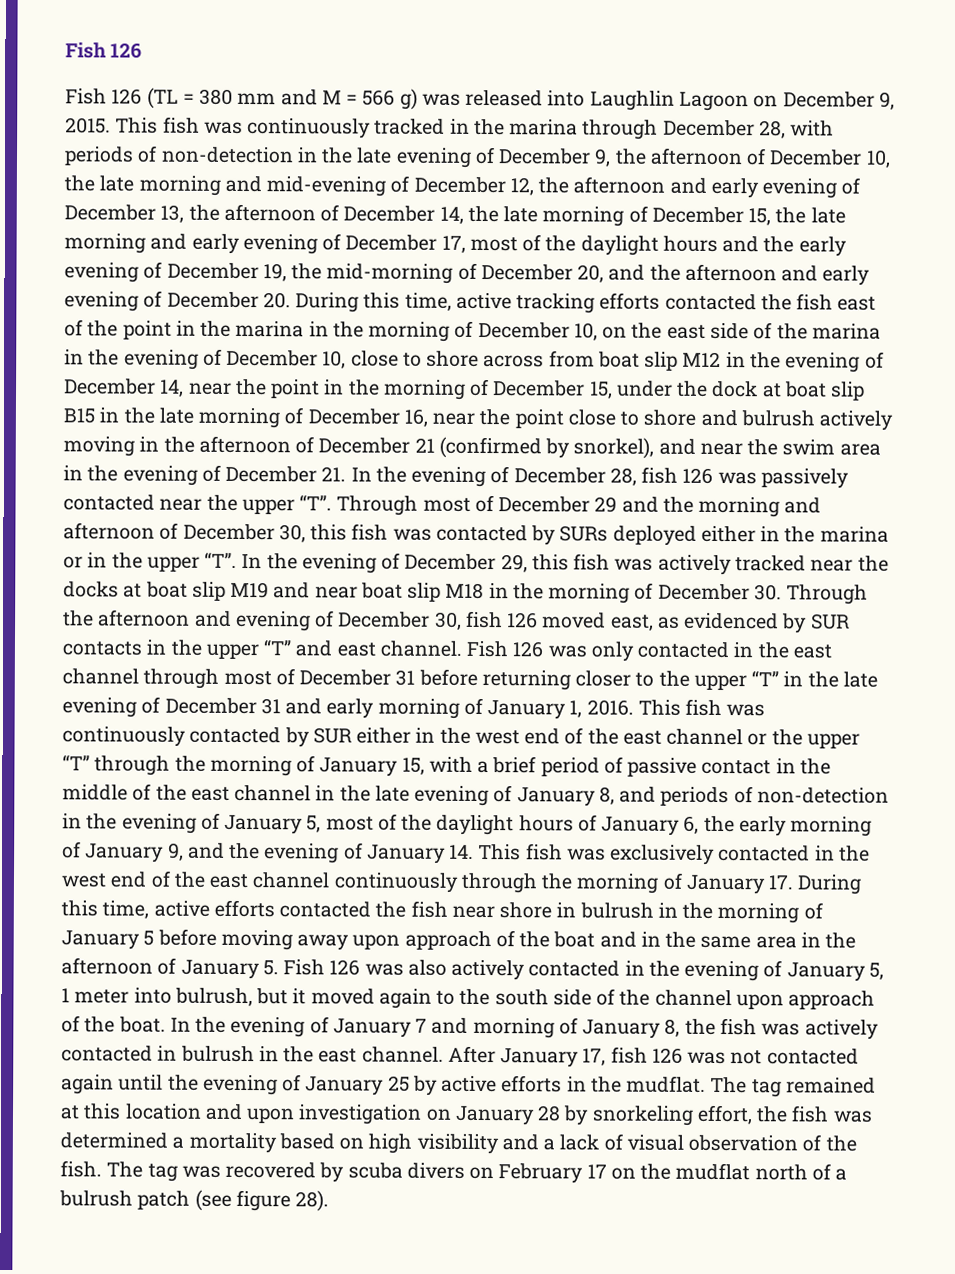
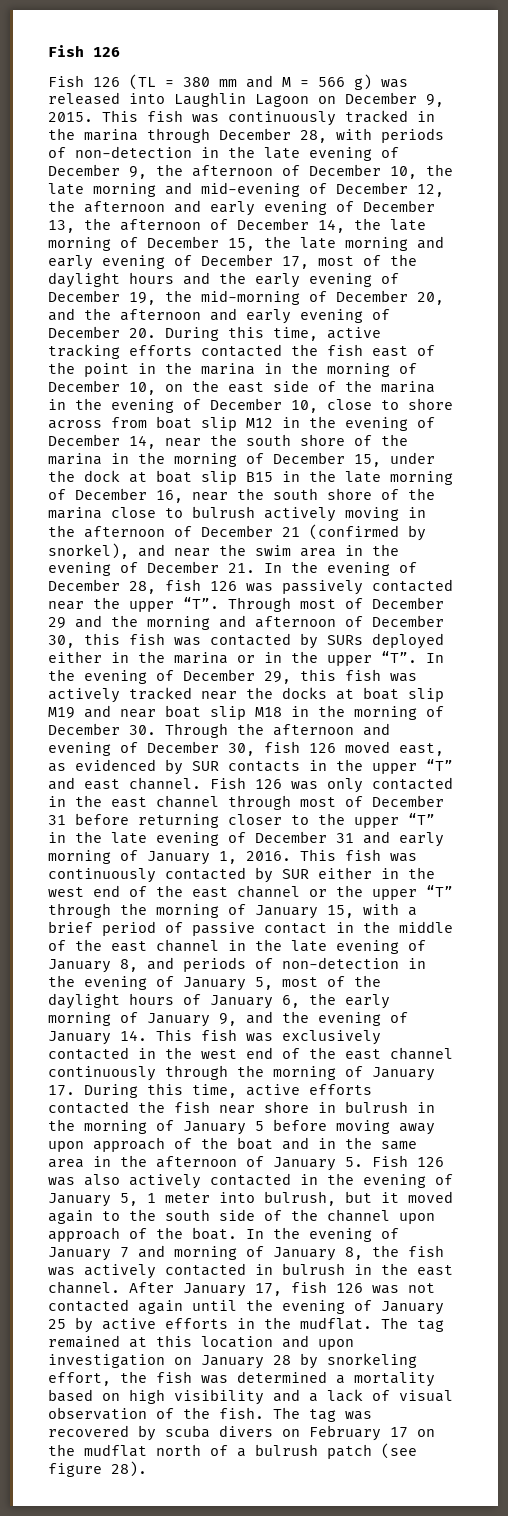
- This fish was continuously tracked in the marina through December 28, with periods of non-detection in the late evening of December 9, the afternoon of December 10, the late morning and mid-evening of December 12, the afternoon and early evening of December 13, the afternoon of December 14, the late morning of December 15, the late morning and early evening of December 17, most of the daylight hours and the early evening of December 19, the mid-morning of December 20, and the afternoon and early evening of December 20. During this time, active tracking efforts contacted the fish east of the point in the marina in the morning of December 10, on the east side of the marina in the evening of December 10, close to shore across from boat slip M12 in the evening of December 14, near the point in the morning of December 15, under the dock at boat slip B15 in the late morning of December 16, near the point close to shore and bulrush actively moving in the afternoon of December 21 (confirmed by snorkel), and near the swim area in the evening of December 21. In the evening of December 28, fish 126 was passively contacted near the upper “T”. Through most of December 29 and the morning and afternoon of December 30, this fish was contacted by SURs deployed either in the marina or in the upper “T”. In the evening of December 29, this fish was actively tracked near the docks at boat slip M19 and near boat slip M18 in the morning of December 30. Through the afternoon and evening of December 30, fish 126 moved east, as evidenced by SUR contacts in the upper “T” and east channel.
+ This fish was continuously tracked in the marina through December 28, with periods of non-detection in the late evening of December 9, the afternoon of December 10, the late morning and mid-evening of December 12, the afternoon and early evening of December 13, the afternoon of December 14, the late morning of December 15, the late morning and early evening of December 17, most of the daylight hours and the early evening of December 19, the mid-morning of December 20, and the afternoon and early evening of December 20. During this time, active tracking efforts contacted the fish east of the point in the marina in the morning of December 10, on the east side of the marina in the evening of December 10, close to shore across from boat slip M12 in the evening of December 14, near the south shore of the marina in the morning of December 15, under the dock at boat slip B15 in the late morning of December 16, near the south shore of the marina close to bulrush actively moving in the afternoon of December 21 (confirmed by snorkel), and near the swim area in the evening of December 21. In the evening of December 28, fish 126 was passively contacted near the upper “T”. Through most of December 29 and the morning and afternoon of December 30, this fish was contacted by SURs deployed either in the marina or in the upper “T”. In the evening of December 29, this fish was actively tracked near the docks at boat slip M19 and near boat slip M18 in the morning of December 30. Through the afternoon and evening of December 30, fish 126 moved east, as evidenced by SUR contacts in the upper “T” and east channel.

